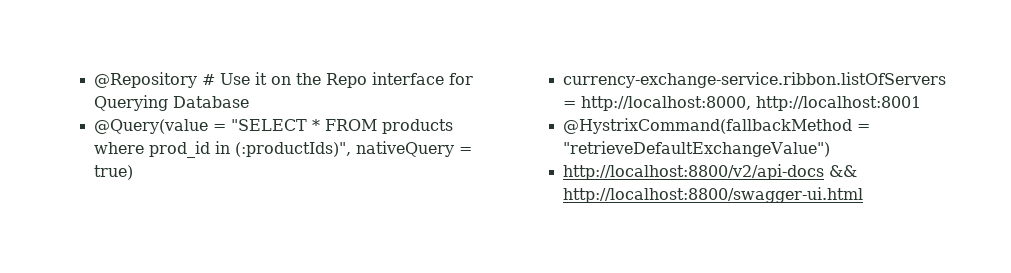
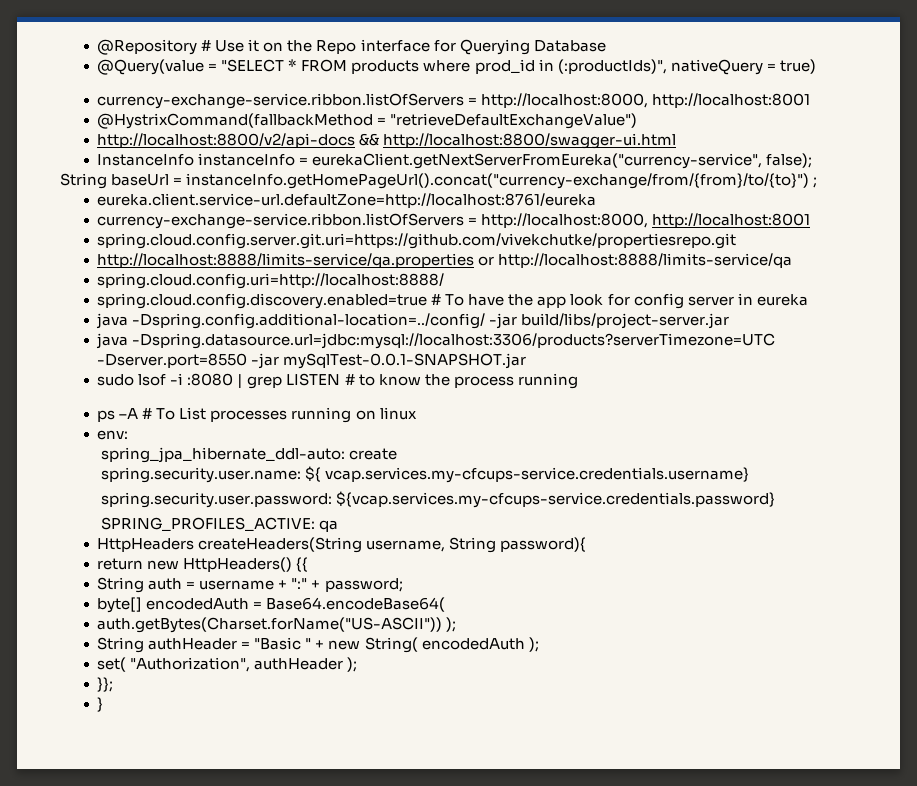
+ InstanceInfo instanceInfo = eurekaClient.getNextServerFromEureka("currency-service", false);
+ String baseUrl = instanceInfo.getHomePageUrl().concat("currency-exchange/from/{from}/to/{to}") ;
+ eureka.client.service-url.defaultZone=http://localhost:8761/eureka
+ currency-exchange-service.ribbon.listOfServers = http://localhost:8000, http://localhost:8001
+ spring.cloud.config.server.git.uri=https://github.com/vivekchutke/propertiesrepo.git
+ http://localhost:8888/limits-service/qa.properties or http://localhost:8888/limits-service/qa
+ spring.cloud.config.uri=http://localhost:8888/
+ spring.cloud.config.discovery.enabled=true # To have the app look for config server in eureka
+ java -Dspring.config.additional-location=../config/ -jar build/libs/project-server.jar
+ java -Dspring.datasource.url=jdbc:mysql://localhost:3306/products?serverTimezone=UTC -Dserver.port=8550 -jar mySqlTest-0.0.1-SNAPSHOT.jar
+ sudo lsof -i :8080 | grep LISTEN # to know the process running
+ ps –A # To List processes running on linux
+ env:
+ spring_jpa_hibernate_ddl-auto: create
+ spring.security.user.name: ${ vcap.services.my-cfcups-service.credentials.username}
+ spring.security.user.password: ${vcap.services.my-cfcups-service.credentials.password}
+ SPRING_PROFILES_ACTIVE: qa
+ HttpHeaders createHeaders(String username, String password){
+ return new HttpHeaders() {{
+ String auth = username + ":" + password;
+ byte[] encodedAuth = Base64.encodeBase64(
+ auth.getBytes(Charset.forName("US-ASCII")) );
+ String authHeader = "Basic " + new String( encodedAuth );
+ set( "Authorization", authHeader );
+ }};
+ }

